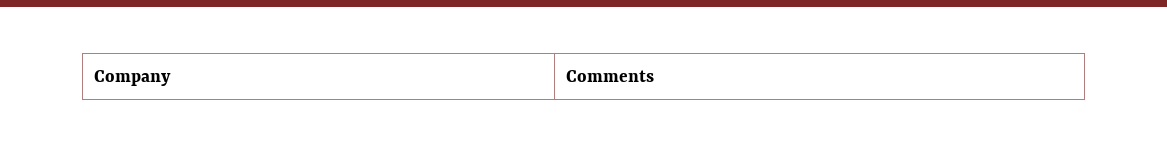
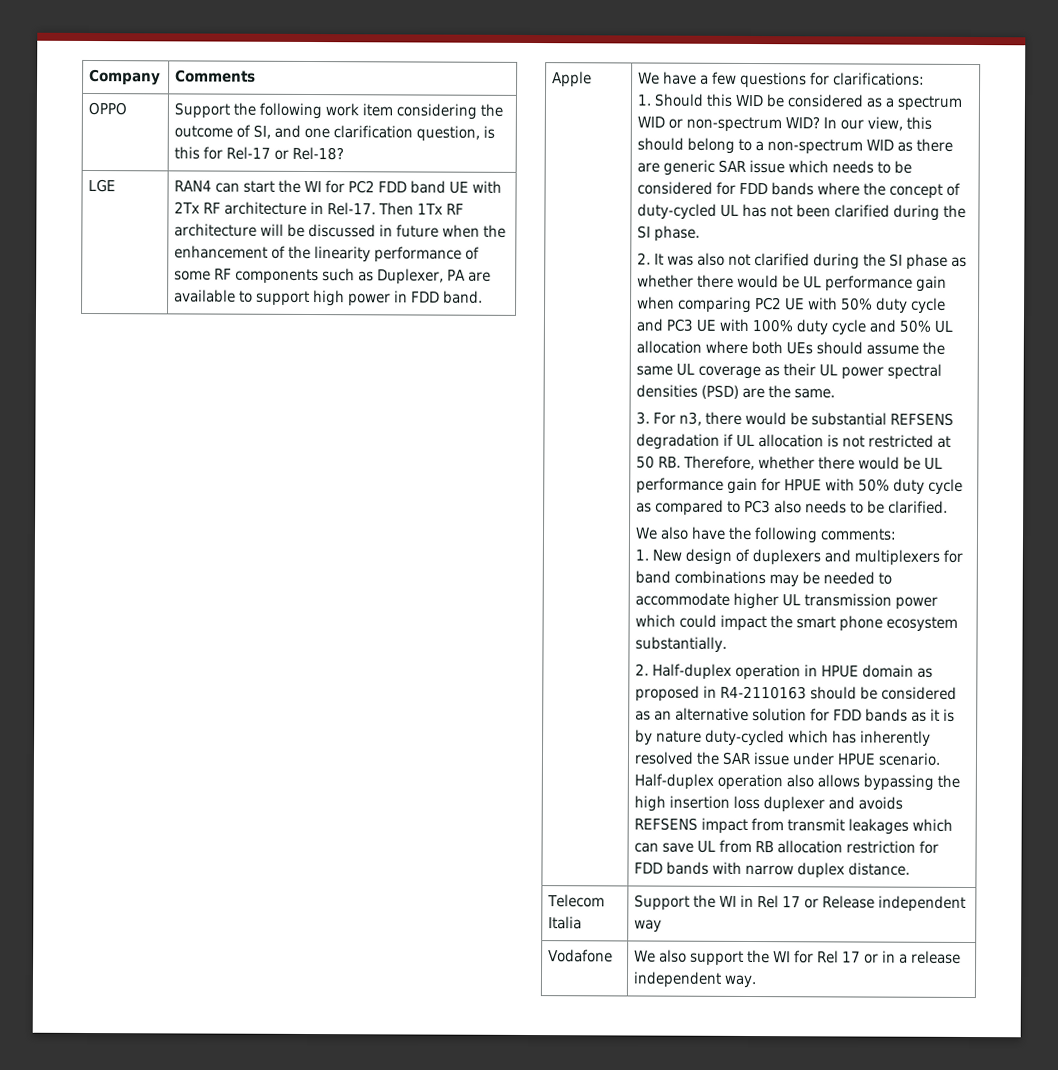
+ OPPO | Support the following work item considering the outcome of SI, and one clarification question, is this for Rel-17 or Rel-18?
+ LGE | RAN4 can start the WI for PC2 FDD band UE with 2Tx RF architecture in Rel-17. Then 1Tx RF architecture will be discussed in future when the enhancement of the linearity performance of some RF components such as Duplexer, PA are available to support high power in FDD band.
+ Apple | We have a few questions for clarifications:
+ 1. Should this WID be considered as a spectrum WID or non-spectrum WID? In our view, this should belong to a non-spectrum WID as there are generic SAR issue which needs to be considered for FDD bands where the concept of duty-cycled UL has not been clarified during the SI phase.
+ 2. It was also not clarified during the SI phase as whether there would be UL performance gain when comparing PC2 UE with 50% duty cycle and PC3 UE with 100% duty cycle and 50% UL allocation where both UEs should assume the same UL coverage as their UL power spectral densities (PSD) are the same.
+ 3. For n3, there would be substantial REFSENS degradation if UL allocation is not restricted at 50 RB. Therefore, whether there would be UL performance gain for HPUE with 50% duty cycle as compared to PC3 also needs to be clarified.
+ We also have the following comments:
+ 1. New design of duplexers and multiplexers for band combinations may be needed to accommodate higher UL transmission power which could impact the smart phone ecosystem substantially.
+ 2. Half-duplex operation in HPUE domain as proposed in R4-2110163 should be considered as an alternative solution for FDD bands as it is by nature duty-cycled which has inherently resolved the SAR issue under HPUE scenario. Half-duplex operation also allows bypassing the high insertion loss duplexer and avoids REFSENS impact from transmit leakages which can save UL from RB allocation restriction for FDD bands with narrow duplex distance.
+ Telecom Italia | Support the WI in Rel 17 or Release independent way
+ Vodafone | We also support the WI for Rel 17 or in a release independent way.

